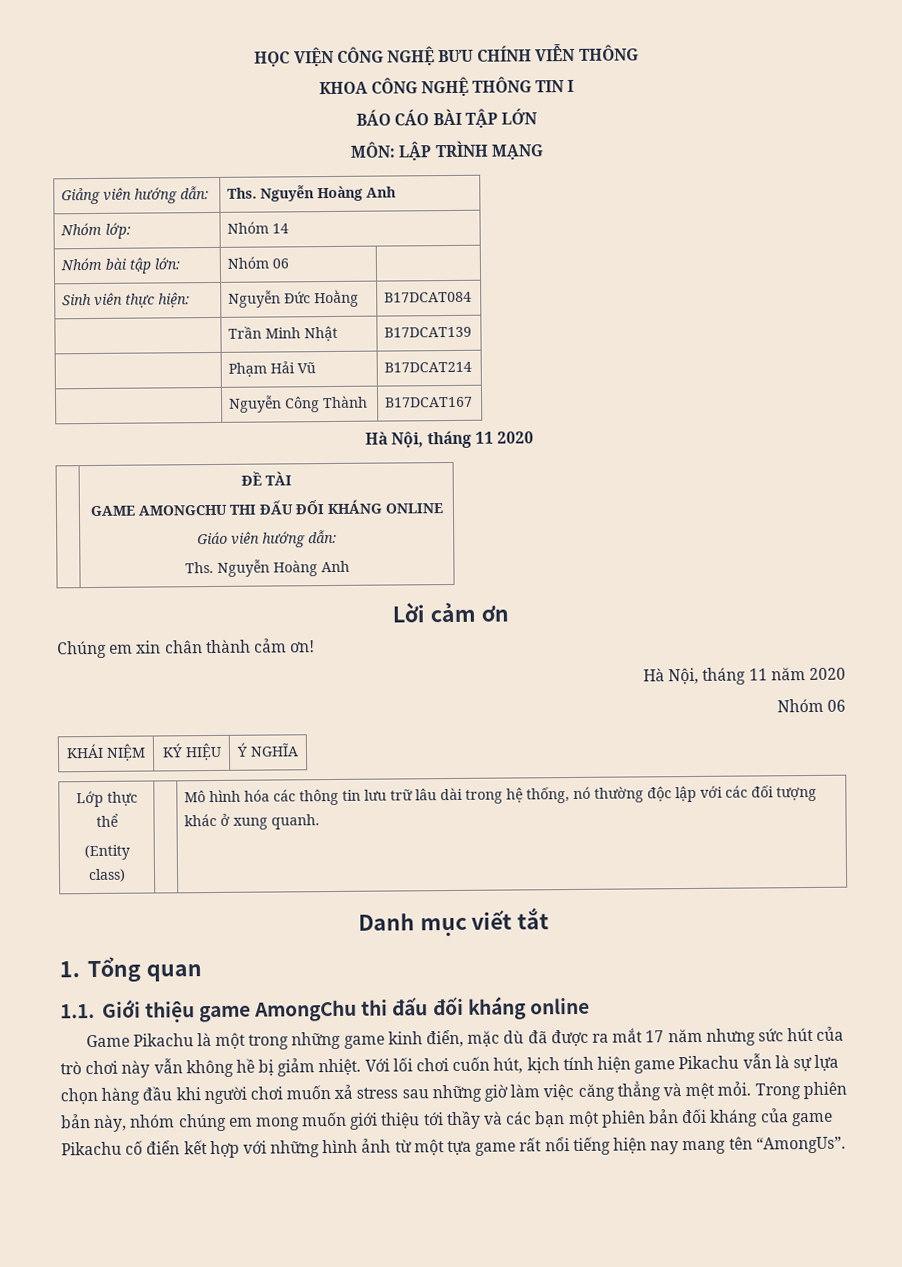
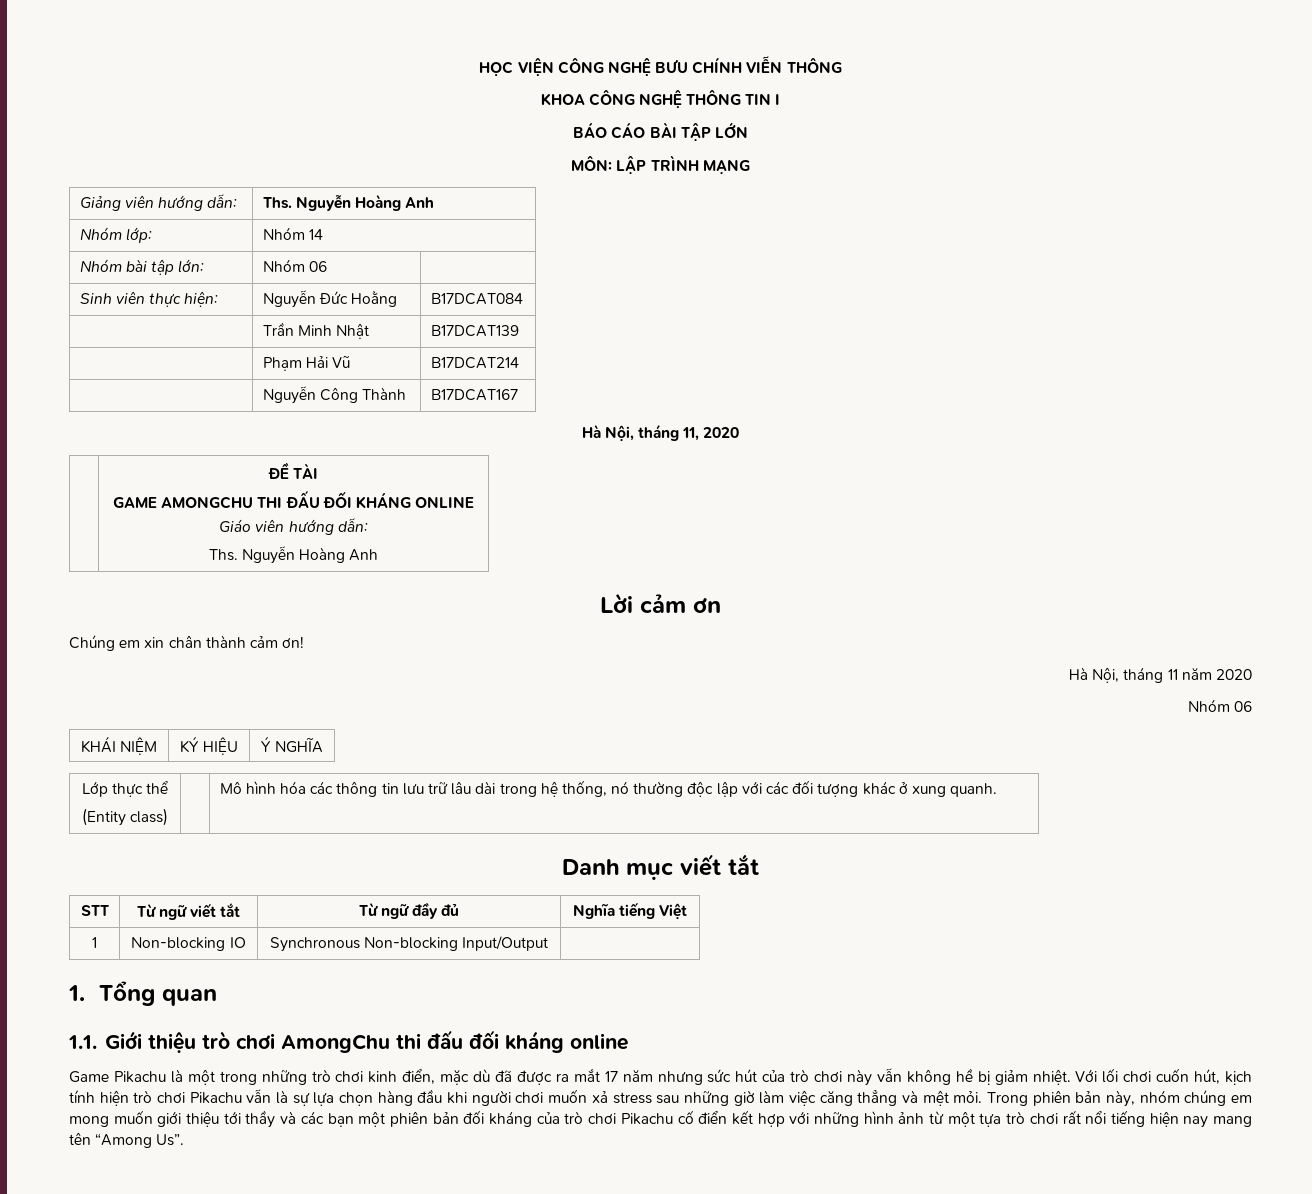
- Hà Nội, tháng 11 2020
+ Hà Nội, tháng 11, 2020
+ STT | Từ ngữ viết tắt | Từ ngữ đầy đủ | Nghĩa tiếng Việt
+ 1 | Non-blocking IO | Synchronous Non-blocking Input/Output |
- 1.1. Giới thiệu game AmongChu thi đấu đối kháng online
+ 1.1. Giới thiệu trò chơi AmongChu thi đấu đối kháng online
- Game Pikachu là một trong những game kinh điển, mặc dù đã được ra mắt 17 năm nhưng sức hút của trò chơi này vẫn không hề bị giảm nhiệt.
+ Game Pikachu là một trong những trò chơi kinh điển, mặc dù đã được ra mắt 17 năm nhưng sức hút của trò chơi này vẫn không hề bị giảm nhiệt.
- Với lối chơi cuốn hút, kịch tính hiện game Pikachu vẫn là sự lựa chọn hàng đầu khi người chơi muốn xả stress sau những giờ làm việc căng thẳng và mệt mỏi.
+ Với lối chơi cuốn hút, kịch tính hiện trò chơi Pikachu vẫn là sự lựa chọn hàng đầu khi người chơi muốn xả stress sau những giờ làm việc căng thẳng và mệt mỏi.
- Trong phiên bản này, nhóm chúng em mong muốn giới thiệu tới thầy và các bạn một phiên bản đối kháng của game Pikachu cố điển kết hợp với những hình ảnh từ một tựa game rất nổi tiếng hiện nay mang tên “AmongUs”.
+ Trong phiên bản này, nhóm chúng em mong muốn giới thiệu tới thầy và các bạn một phiên bản đối kháng của trò chơi Pikachu cố điển kết hợp với những hình ảnh từ một tựa trò chơi rất nổi tiếng hiện nay mang tên “Among Us”.

